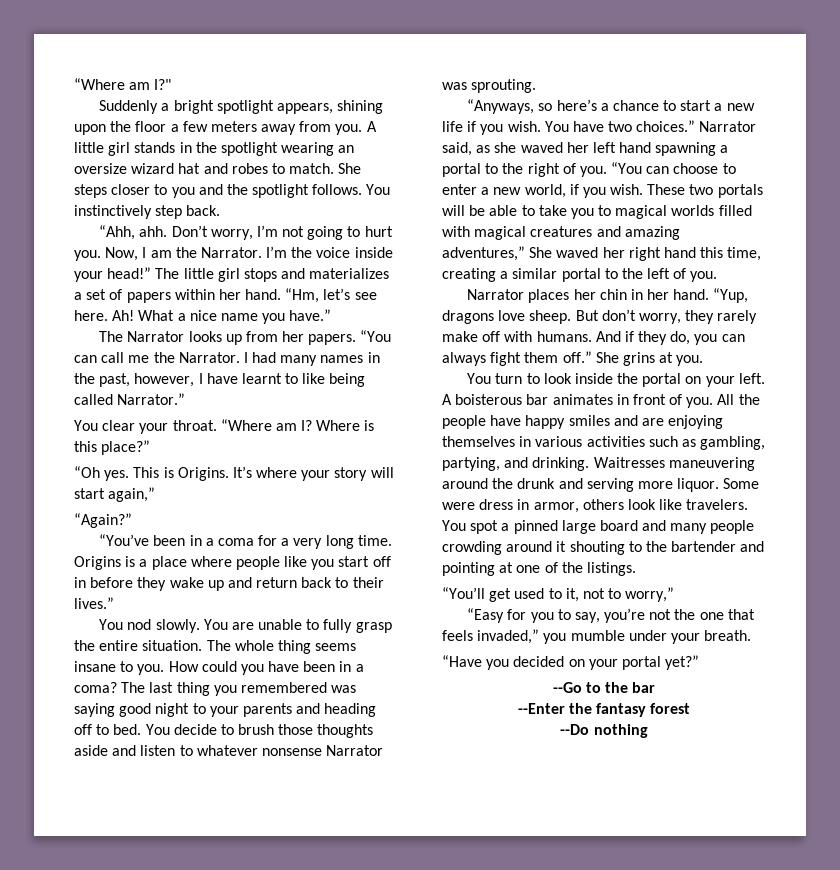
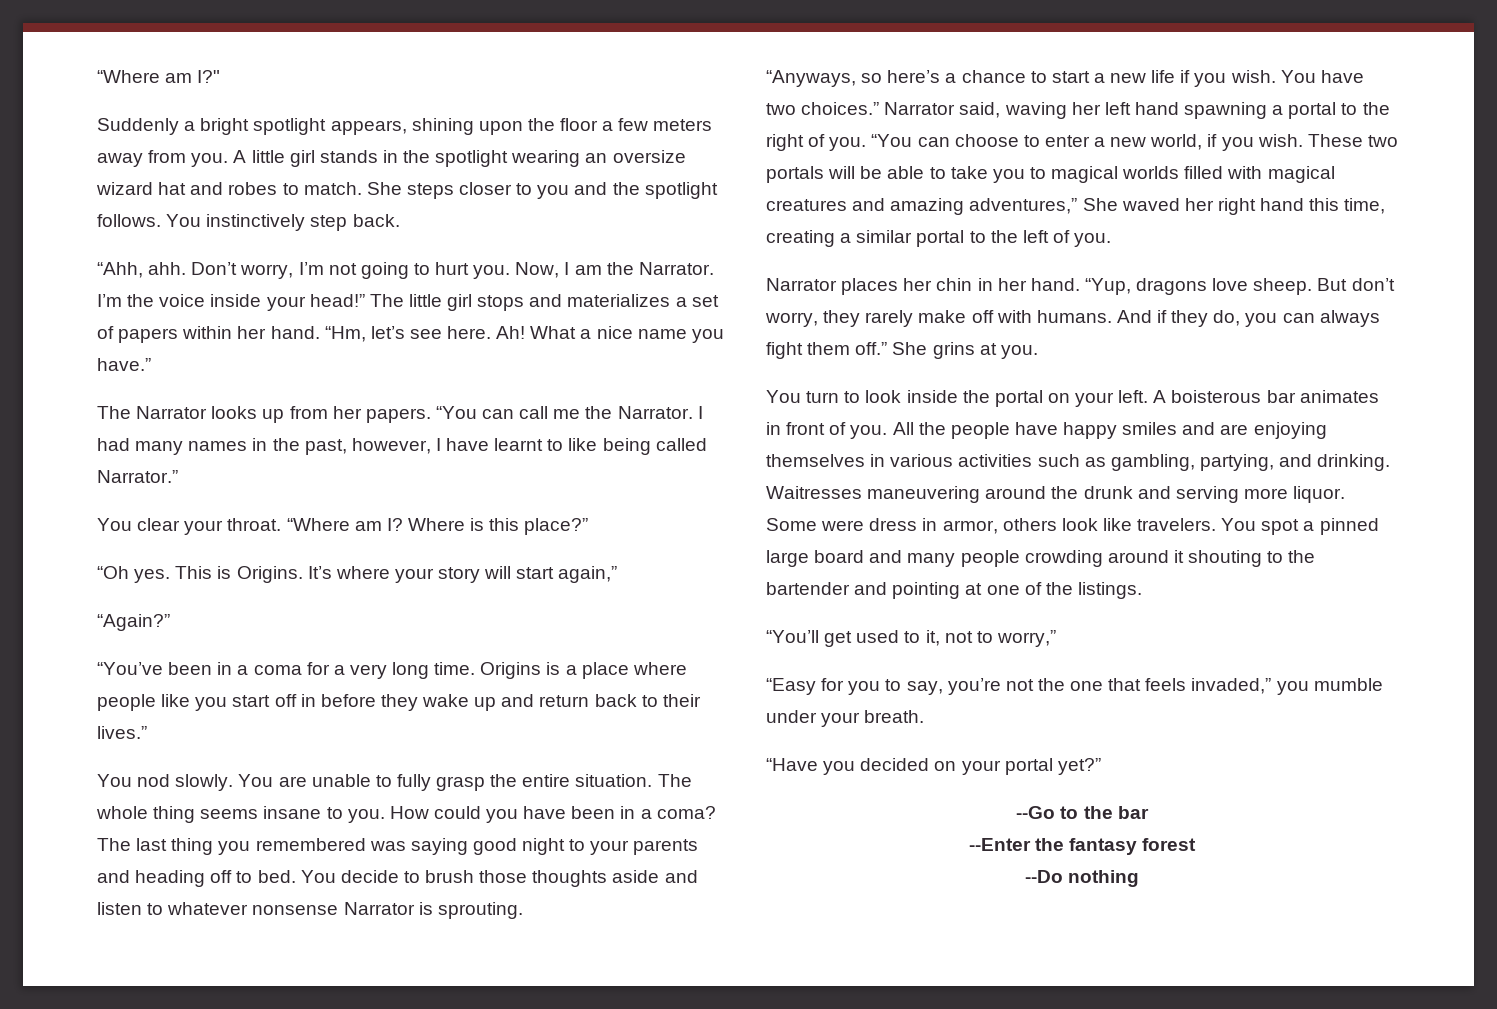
- You decide to brush those thoughts aside and listen to whatever nonsense Narrator was sprouting.
+ You decide to brush those thoughts aside and listen to whatever nonsense Narrator is sprouting.
- Narrator said, as she waved her left hand spawning a portal to the right of you.
+ Narrator said, waving her left hand spawning a portal to the right of you.

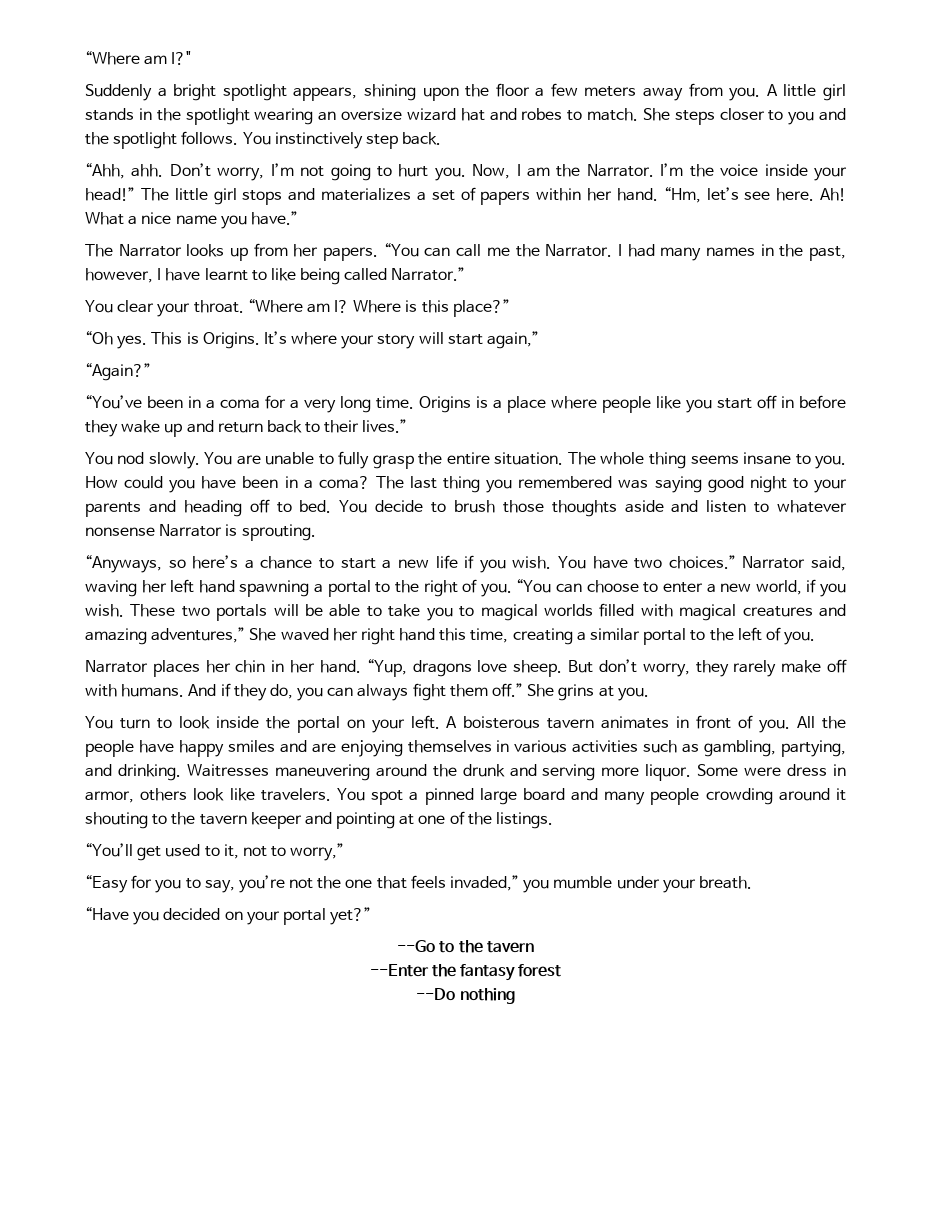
- A boisterous bar animates in front of you.
+ A boisterous tavern animates in front of you.
- You spot a pinned large board and many people crowding around it shouting to the bartender and pointing at one of the listings.
+ You spot a pinned large board and many people crowding around it shouting to the tavern keeper and pointing at one of the listings.
- --Go to the bar
+ --Go to the tavern

